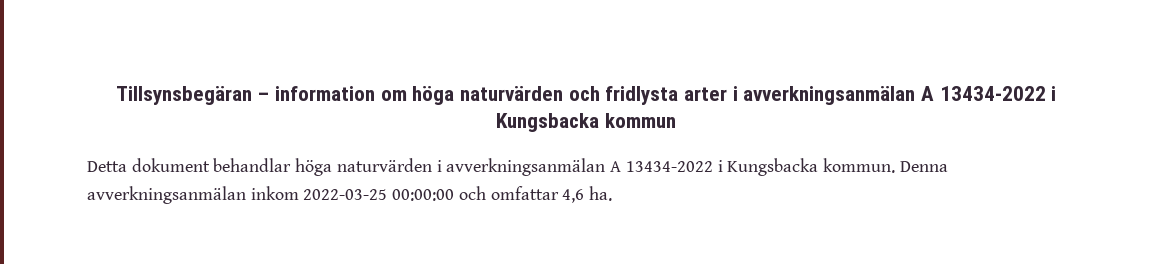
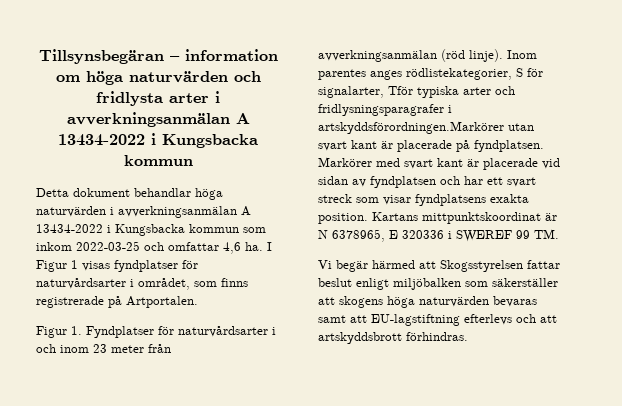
- Detta dokument behandlar höga naturvärden i avverkningsanmälan A 13434-2022 i Kungsbacka kommun. Denna avverkningsanmälan inkom 2022-03-25 00:00:00 och omfattar 4,6 ha.
+ Detta dokument behandlar höga naturvärden i avverkningsanmälan A 13434-2022 i Kungsbacka kommun som inkom 2022-03-25 och omfattar 4,6 ha.
+ I Figur 1 visas fyndplatser för naturvårdsarter i området, som finns registrerade på Artportalen.
+ Figur 1. Fyndplatser för naturvårdsarter i och inom 23 meter från avverkningsanmälan (röd linje). Inom parentes anges rödlistekategorier, S för signalarter, Tför typiska arter och fridlysningsparagrafer i artskyddsförordningen.Markörer utan svart kant är placerade på fyndplatsen. Markörer med svart kant är placerade vid sidan av fyndplatsen och har ett svart streck som visar fyndplatsens exakta position. Kartans mittpunktskoordinat är N 6378965, E 320336 i SWEREF 99 TM.
+ Vi begär härmed att Skogsstyrelsen fattar beslut enligt miljöbalken som säkerställer att skogens höga naturvärden bevaras samt att EU-lagstiftning efterlevs och att artskyddsbrott förhindras.

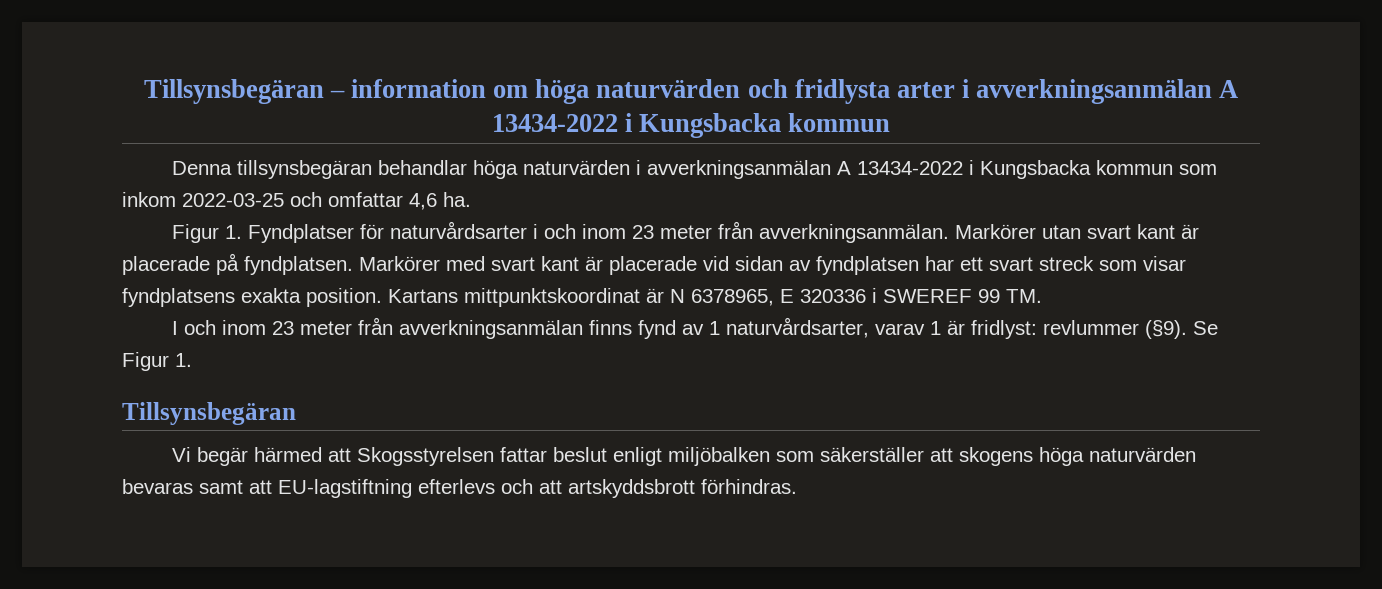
- Detta dokument behandlar höga naturvärden i avverkningsanmälan A 13434-2022 i Kungsbacka kommun som inkom 2022-03-25 och omfattar 4,6 ha. I Figur 1 visas fyndplatser för naturvårdsarter i området, som finns registrerade på Artportalen.
+ Denna tillsynsbegäran behandlar höga naturvärden i avverkningsanmälan A 13434-2022 i Kungsbacka kommun som inkom 2022-03-25 och omfattar 4,6 ha.
- Figur 1. Fyndplatser för naturvårdsarter i och inom 23 meter från avverkningsanmälan (röd linje). Inom parentes anges rödlistekategorier, S för signalarter, Tför typiska arter och fridlysningsparagrafer i artskyddsförordningen.Markörer utan svart kant är placerade på fyndplatsen.
+ Figur 1. Fyndplatser för naturvårdsarter i och inom 23 meter från avverkningsanmälan. Markörer utan svart kant är placerade på fyndplatsen.
- Markörer med svart kant är placerade vid sidan av fyndplatsen och har ett svart streck som visar fyndplatsens exakta position.
+ Markörer med svart kant är placerade vid sidan av fyndplatsen har ett svart streck som visar fyndplatsens exakta position.
+ I och inom 23 meter från avverkningsanmälan finns fynd av 1 naturvårdsarter, varav 1 är fridlyst: revlummer (§9). Se Figur 1.
+ Tillsynsbegäran

